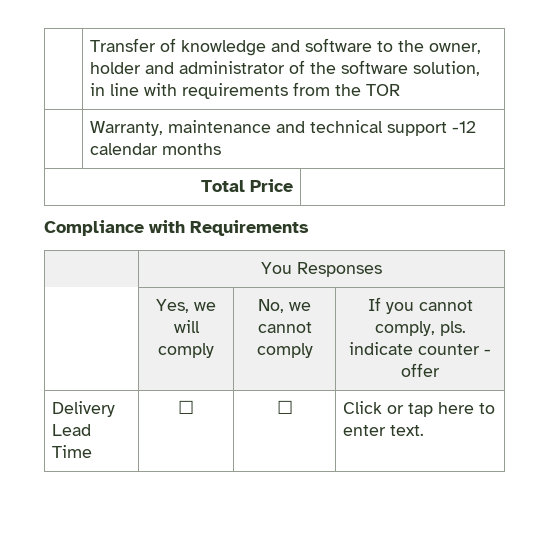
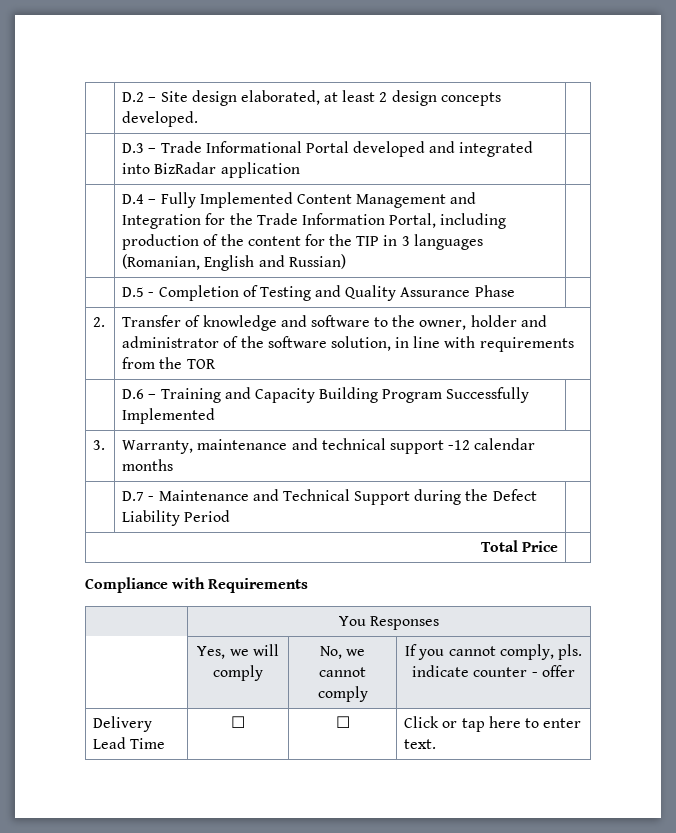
- | Transfer of knowledge and software to the owner, holder and administrator of the software solution, in line with requirements from the TOR
+ | D.2 – Site design elaborated, at least 2 design concepts developed. |
+ | D.3 – Trade Informational Portal developed and integrated into BizRadar application |
+ | D.4 – Fully Implemented Content Management and Integration for the Trade Information Portal, including production of the content for the TIP in 3 languages (Romanian, English and Russian) |
+ | D.5 - Completion of Testing and Quality Assurance Phase |
+ 2. | Transfer of knowledge and software to the owner, holder and administrator of the software solution, in line with requirements from the TOR
- | Warranty, maintenance and technical support -12 calendar months
+ | D.6 – Training and Capacity Building Program Successfully Implemented |
+ 3. | Warranty, maintenance and technical support -12 calendar months
+ | D.7 - Maintenance and Technical Support during the Defect Liability Period |

